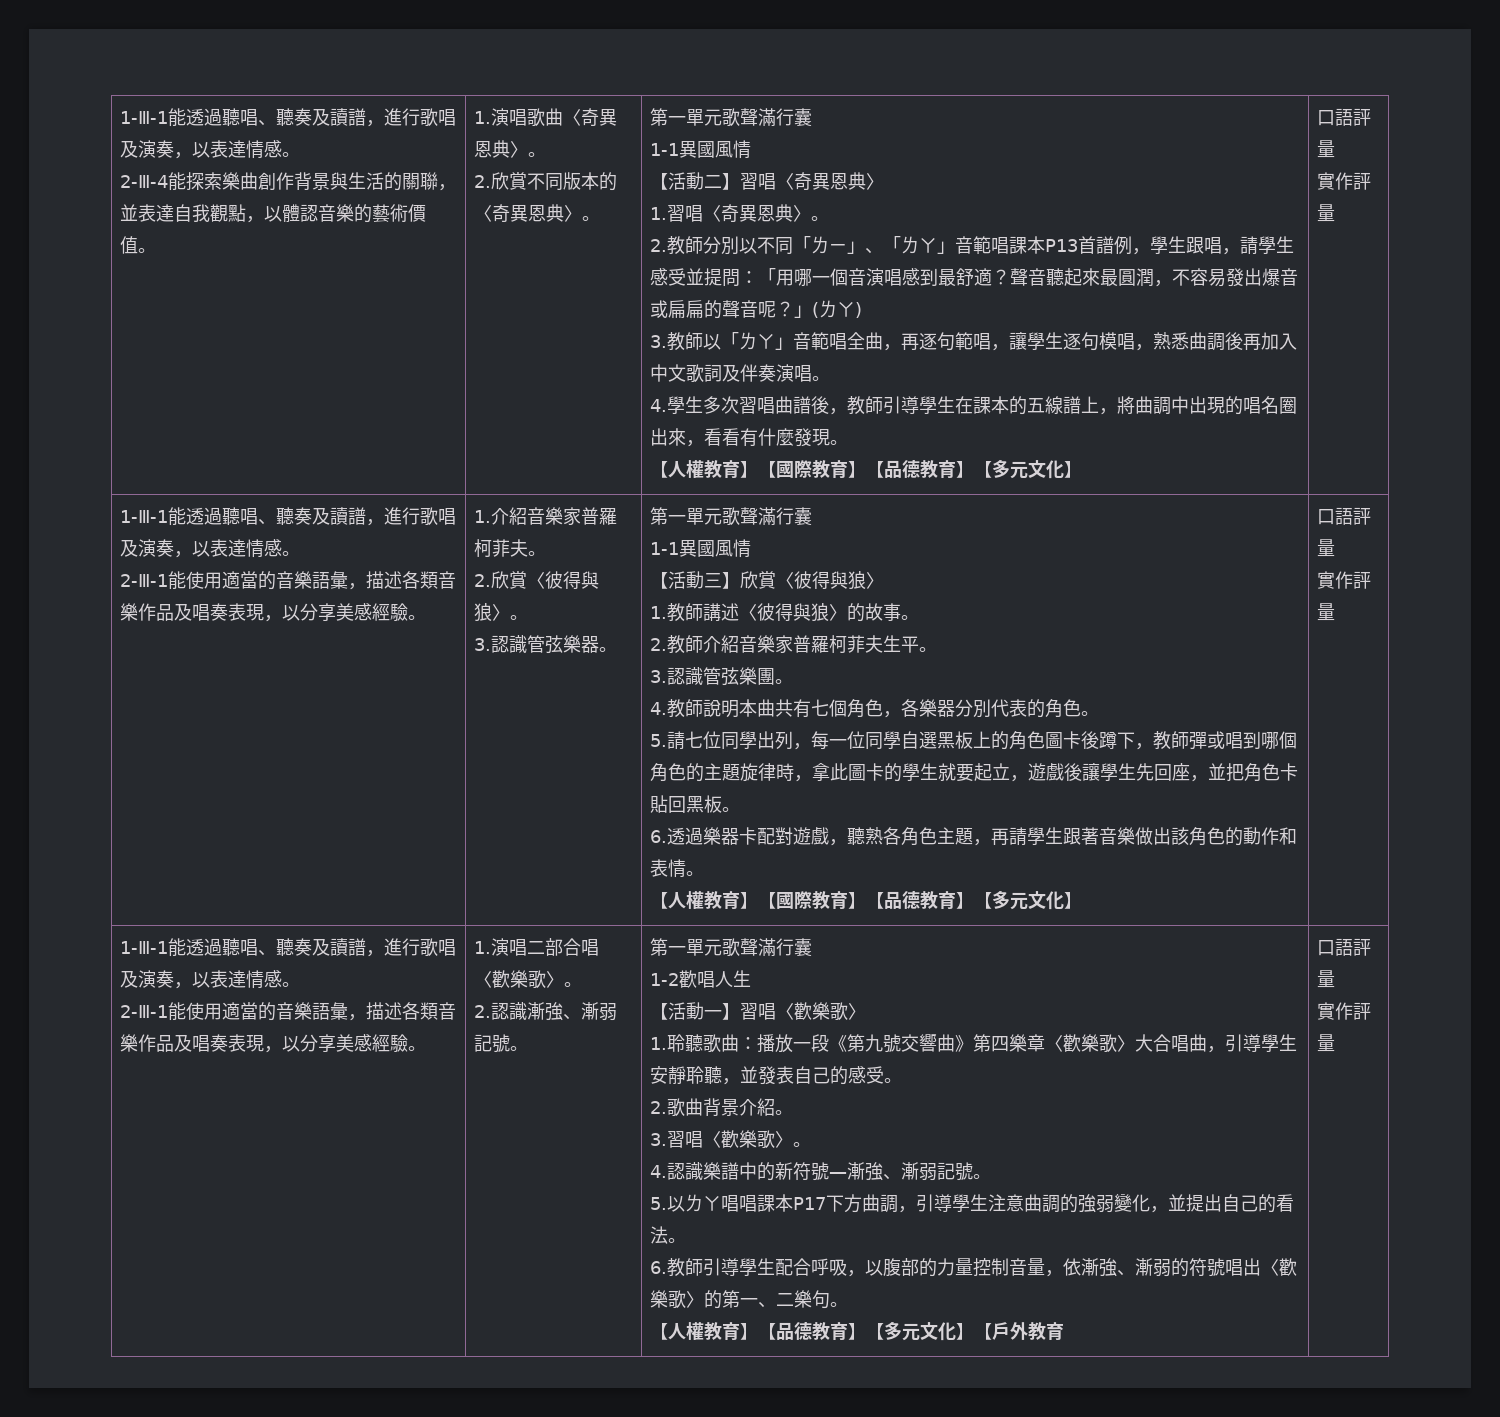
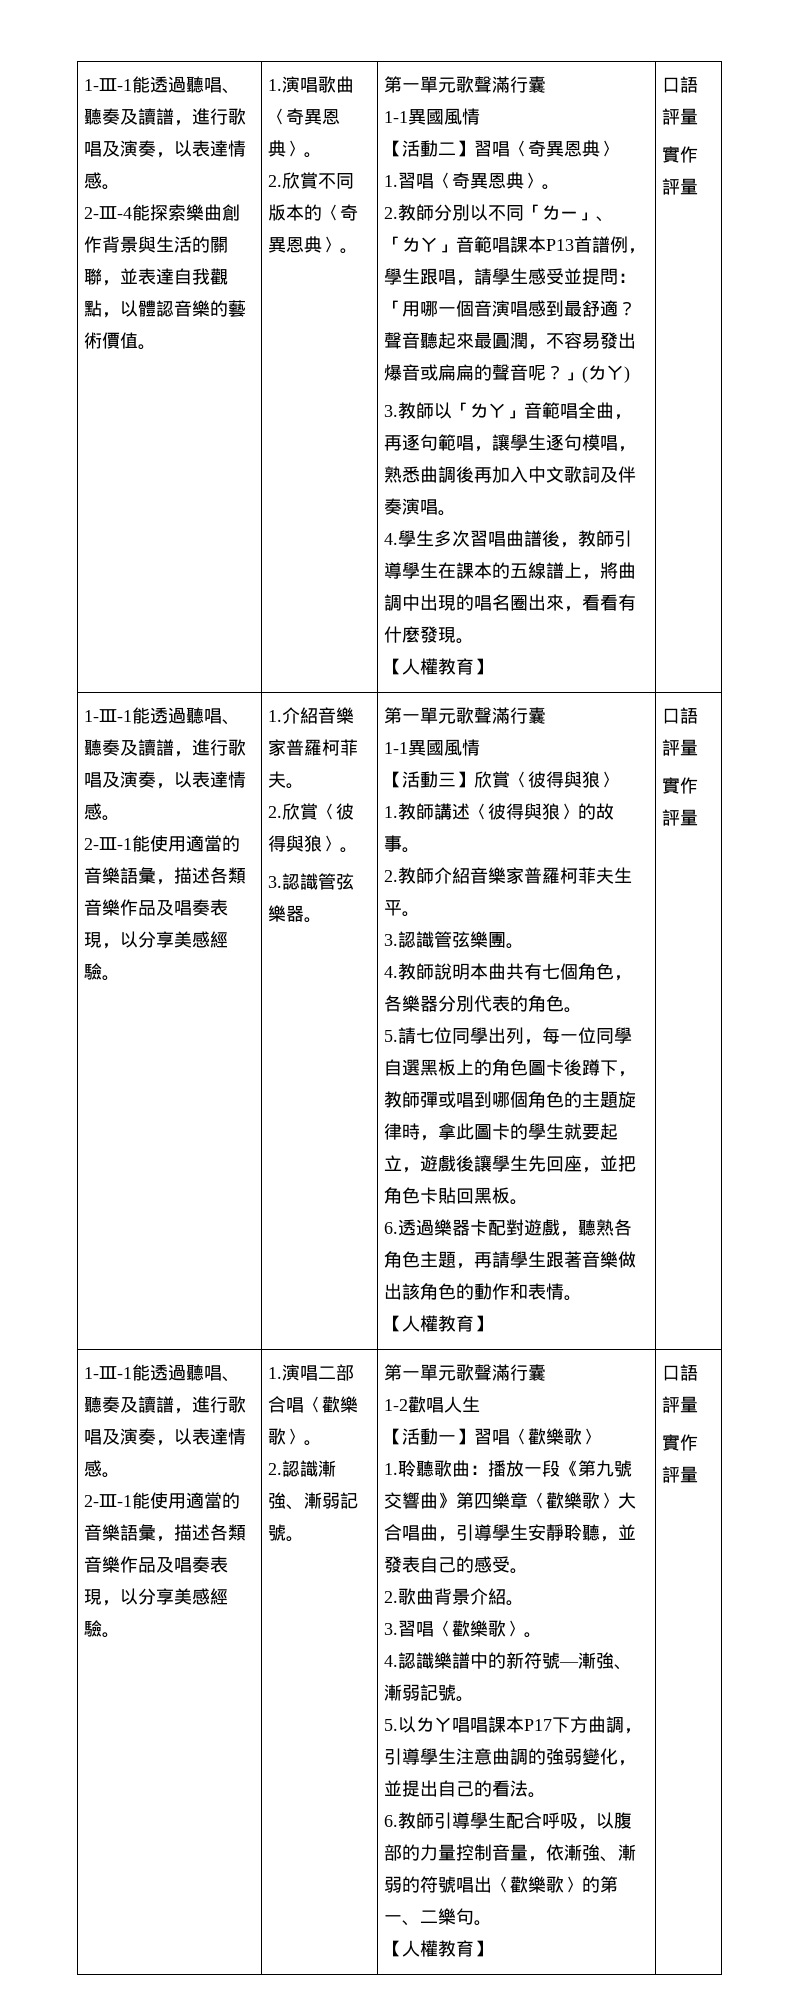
  4.學生多次習唱曲譜後，教師引導學生在課本的五線譜上，將曲調中出現的唱名圈出來，看看有什麼發現。
- 【人權教育】【國際教育】【品德教育】【多元文化】
+ 【人權教育】
  6.透過樂器卡配對遊戲，聽熟各角色主題，再請學生跟著音樂做出該角色的動作和表情。
- 【人權教育】【國際教育】【品德教育】【多元文化】
+ 【人權教育】
  6.教師引導學生配合呼吸，以腹部的力量控制音量，依漸強、漸弱的符號唱出〈歡樂歌〉的第一、二樂句。
- 【人權教育】【品德教育】【多元文化】【戶外教育
+ 【人權教育】

